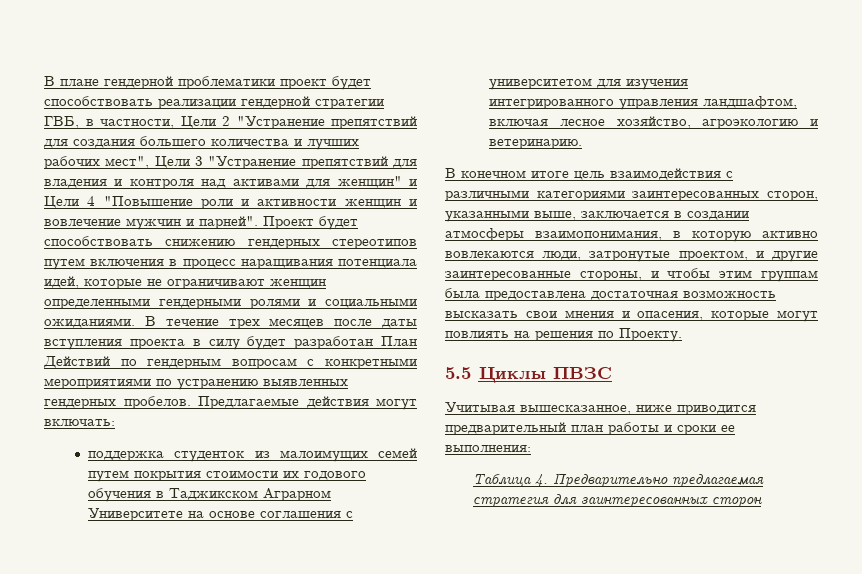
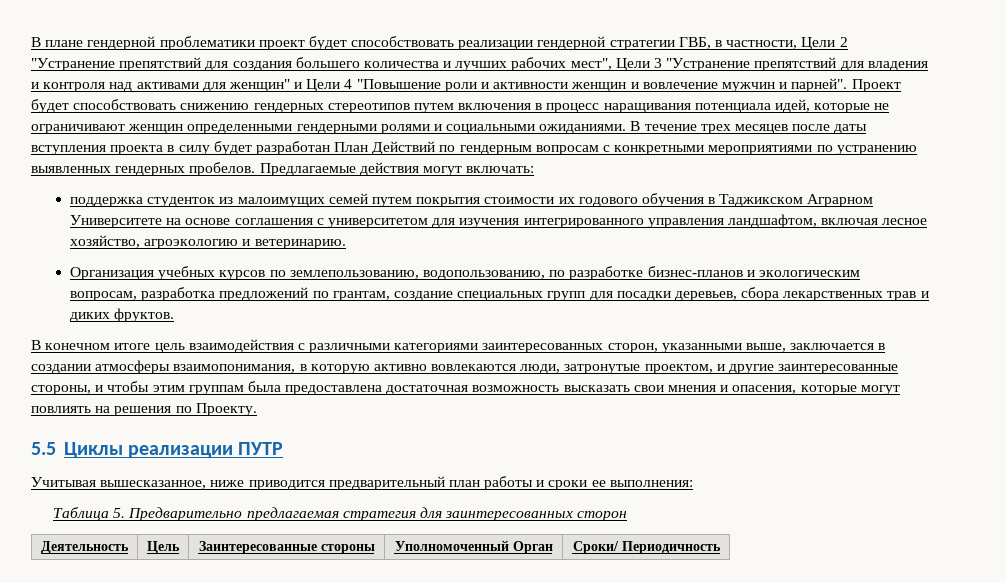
+ Организация учебных курсов по землепользованию, водопользованию, по разработке бизнес-планов и экологическим вопросам, разработка предложений по грантам, создание специальных групп для посадки деревьев, сбора лекарственных трав и диких фруктов.
- 5.5 Циклы ПВЗС
+ 5.5 Циклы реализации ПУТР
- Таблица 4. Предварительно предлагаемая стратегия для заинтересованных сторон
+ Таблица 5. Предварительно предлагаемая стратегия для заинтересованных сторон
+ Деятельность | Цель | Заинтересованные стороны | Уполномоченный Орган | Сроки/ Периодичность

